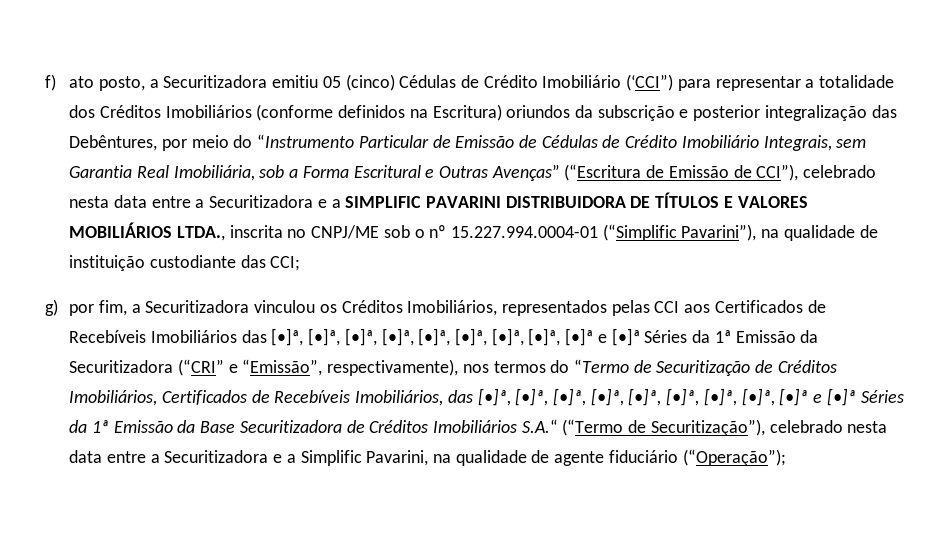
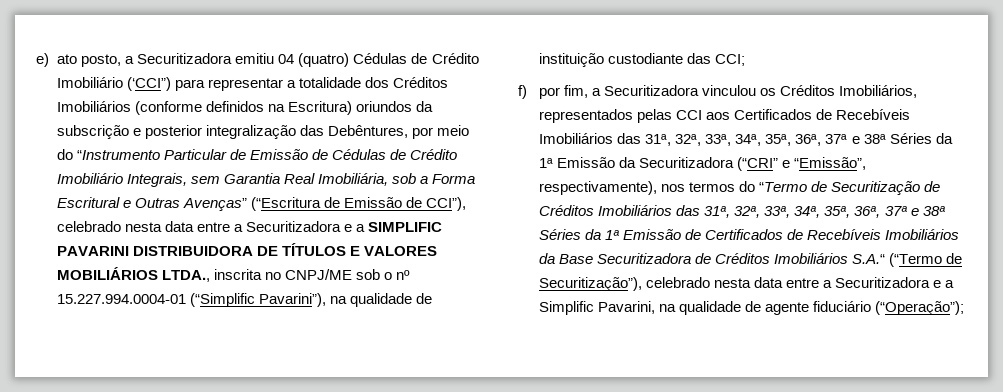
- f) ato posto, a Securitizadora emitiu 05 (cinco) Cédulas de Crédito Imobiliário (‘CCI”) para representar a totalidade dos Créditos Imobiliários (conforme definidos na Escritura) oriundos da subscrição e posterior integralização das Debêntures, por meio do “Instrumento Particular de Emissão de Cédulas de Crédito Imobiliário Integrais, sem Garantia Real Imobiliária, sob a Forma Escritural e Outras Avenças” (“Escritura de Emissão de CCI”), celebrado nesta data entre a Securitizadora e a SIMPLIFIC PAVARINI DISTRIBUIDORA DE TÍTULOS E VALORES MOBILIÁRIOS LTDA., inscrita no CNPJ/ME sob o nº 15.227.994.0004-01 (“Simplific Pavarini”), na qualidade de instituição custodiante das CCI;
+ e) ato posto, a Securitizadora emitiu 04 (quatro) Cédulas de Crédito Imobiliário (‘CCI”) para representar a totalidade dos Créditos Imobiliários (conforme definidos na Escritura) oriundos da subscrição e posterior integralização das Debêntures, por meio do “Instrumento Particular de Emissão de Cédulas de Crédito Imobiliário Integrais, sem Garantia Real Imobiliária, sob a Forma Escritural e Outras Avenças” (“Escritura de Emissão de CCI”), celebrado nesta data entre a Securitizadora e a SIMPLIFIC PAVARINI DISTRIBUIDORA DE TÍTULOS E VALORES MOBILIÁRIOS LTDA., inscrita no CNPJ/ME sob o nº 15.227.994.0004-01 (“Simplific Pavarini”), na qualidade de instituição custodiante das CCI;
- g) por fim, a Securitizadora vinculou os Créditos Imobiliários, representados pelas CCI aos Certificados de Recebíveis Imobiliários das [•]ª, [•]ª, [•]ª, [•]ª, [•]ª, [•]ª, [•]ª, [•]ª, [•]ª e [•]ª Séries da 1ª Emissão da Securitizadora (“CRI” e “Emissão”, respectivamente), nos termos do “Termo de Securitização de Créditos Imobiliários, Certificados de Recebíveis Imobiliários, das [•]ª, [•]ª, [•]ª, [•]ª, [•]ª, [•]ª, [•]ª, [•]ª, [•]ª e [•]ª Séries da 1ª Emissão da Base Securitizadora de Créditos Imobiliários S.A.“ (“Termo de Securitização”), celebrado nesta data entre a Securitizadora e a Simplific Pavarini, na qualidade de agente fiduciário (“Operação”);
+ f) por fim, a Securitizadora vinculou os Créditos Imobiliários, representados pelas CCI aos Certificados de Recebíveis Imobiliários das 31ª, 32ª, 33ª, 34ª, 35ª, 36ª, 37ª e 38ª Séries da 1ª Emissão da Securitizadora (“CRI” e “Emissão”, respectivamente), nos termos do “Termo de Securitização de Créditos Imobiliários das 31ª, 32ª, 33ª, 34ª, 35ª, 36ª, 37ª e 38ª Séries da 1ª Emissão de Certificados de Recebíveis Imobiliários da Base Securitizadora de Créditos Imobiliários S.A.“ (“Termo de Securitização”), celebrado nesta data entre a Securitizadora e a Simplific Pavarini, na qualidade de agente fiduciário (“Operação”);

